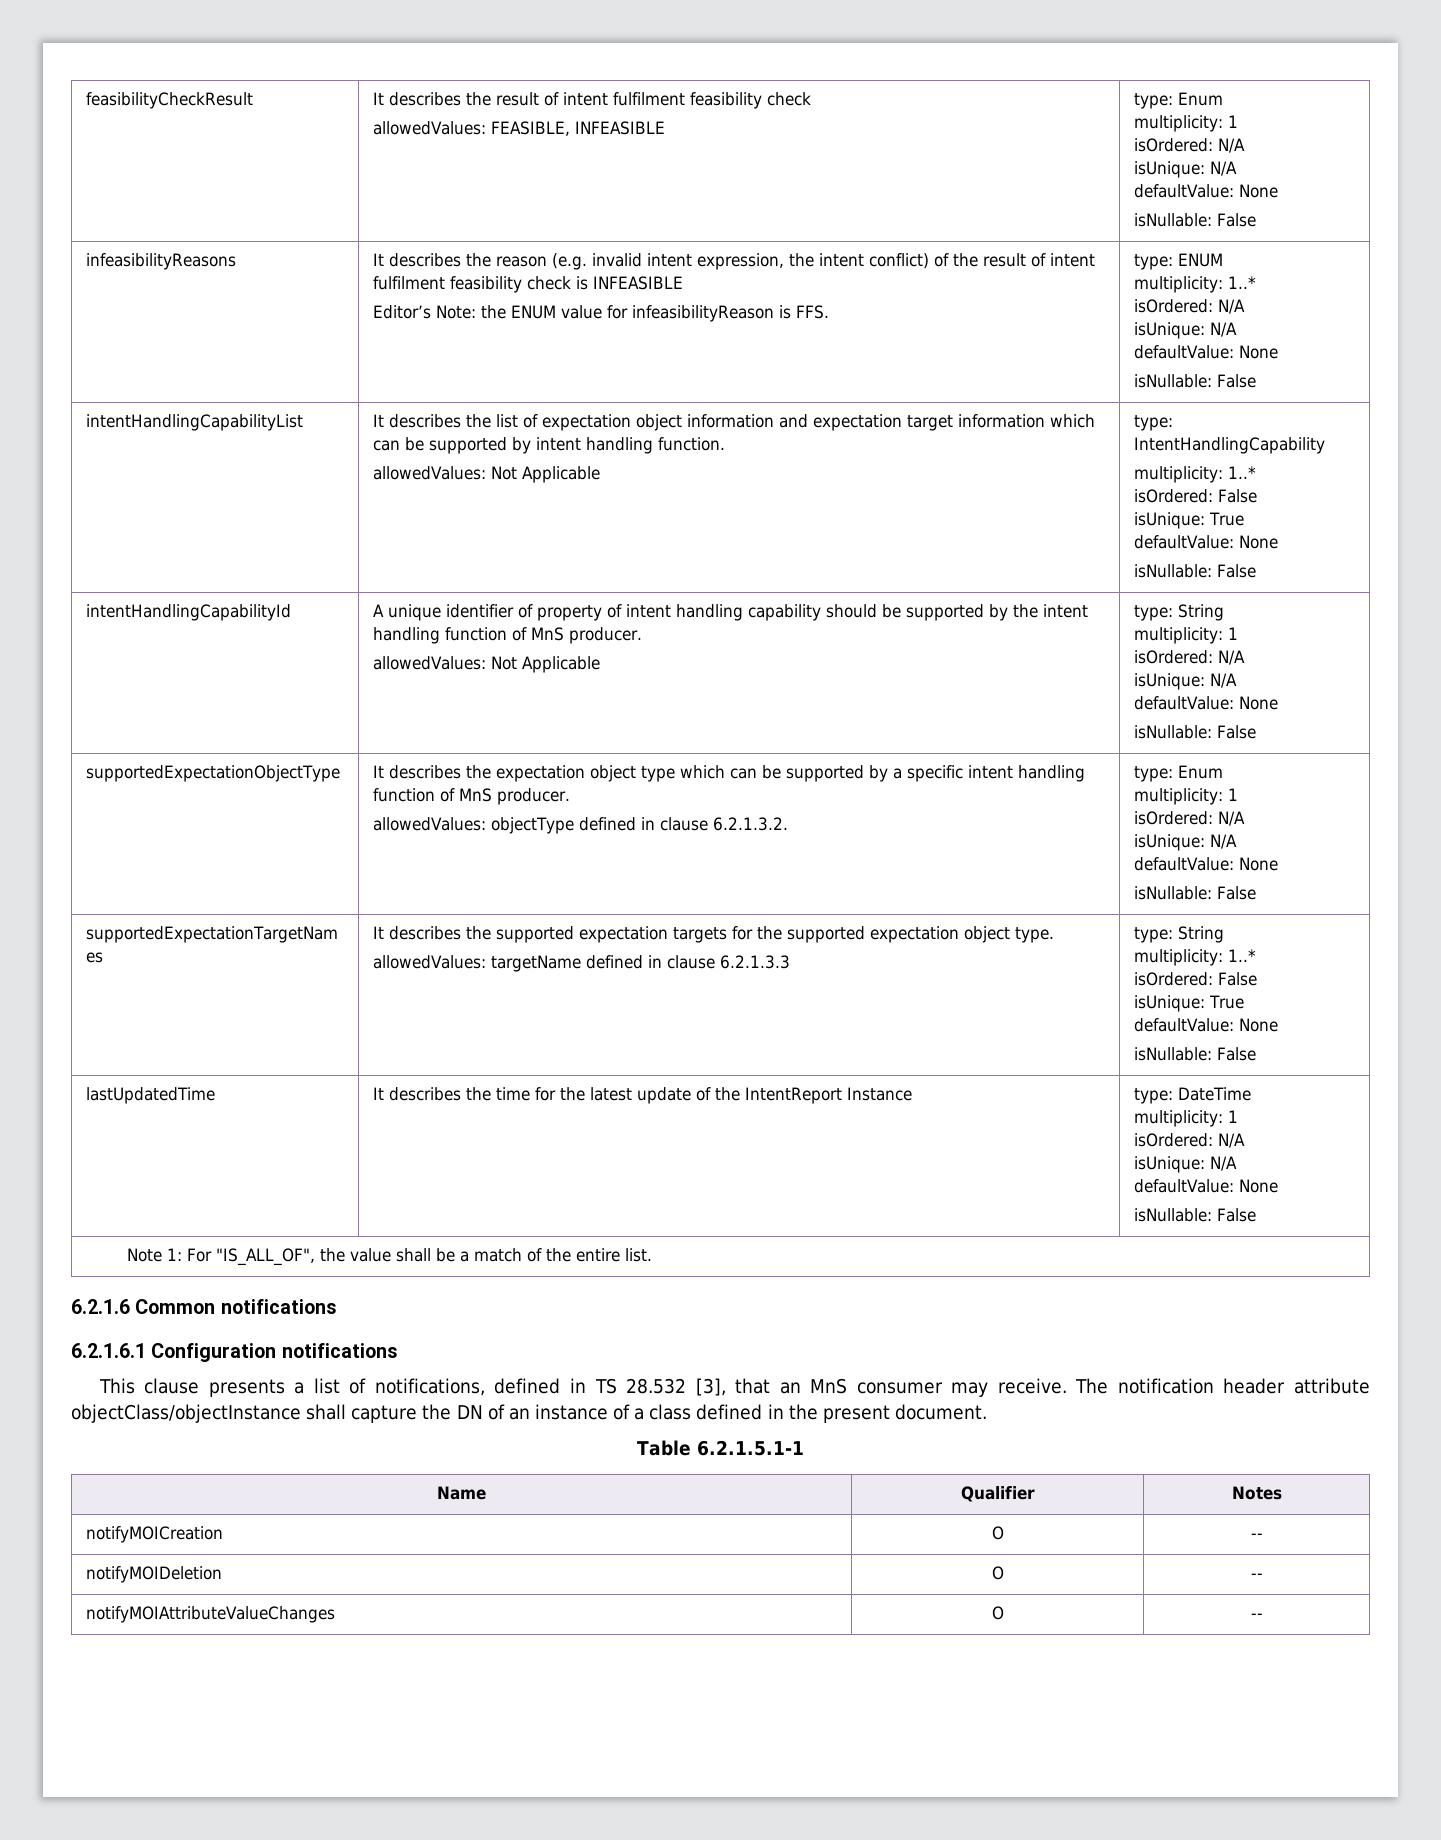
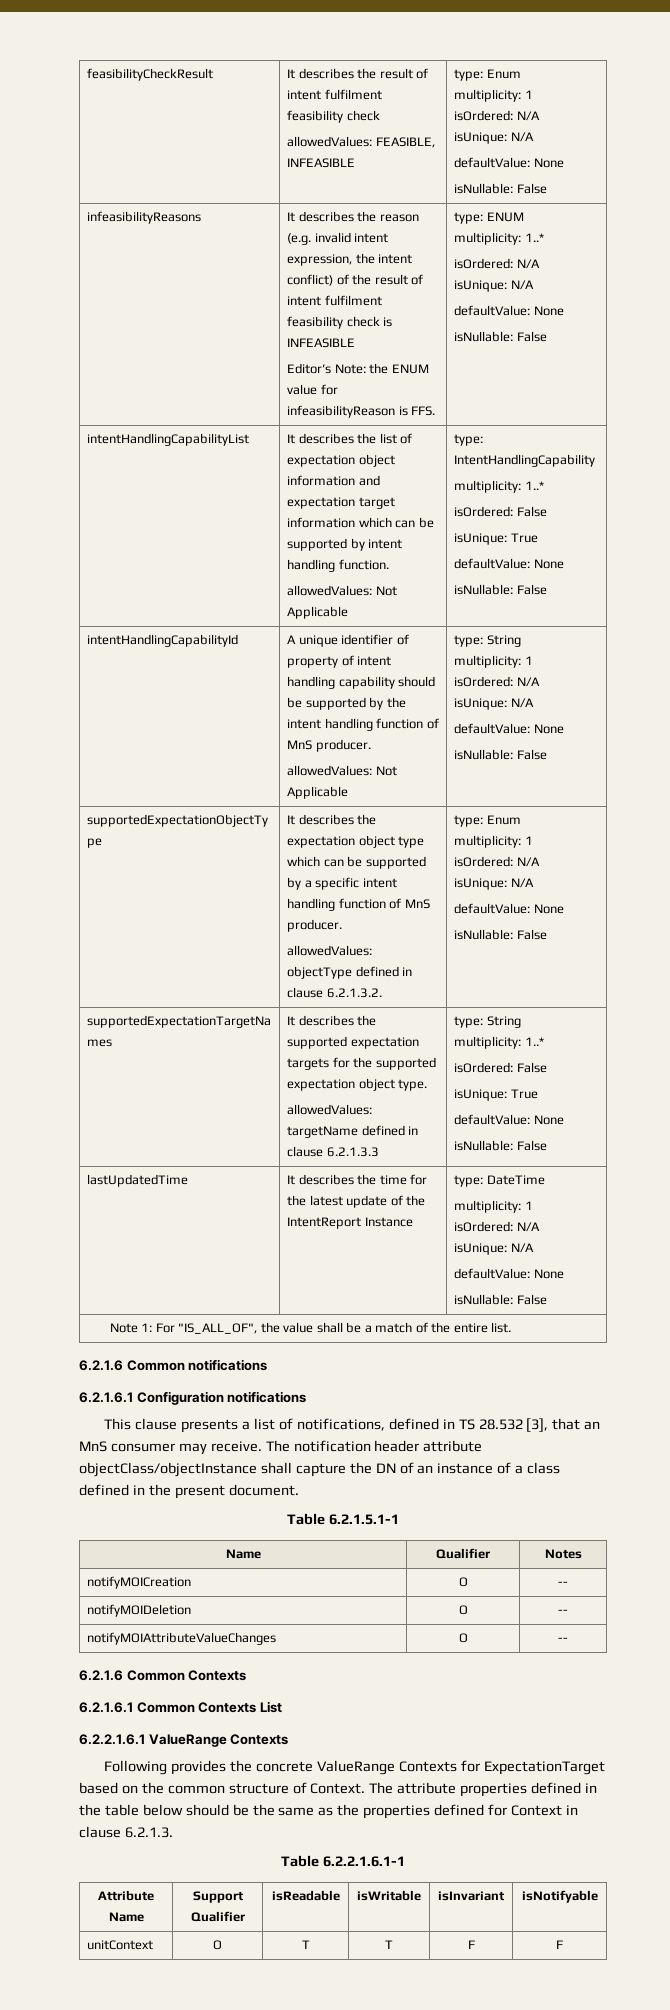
+ 6.2.1.6 Common Contexts
+ 6.2.1.6.1 Common Contexts List
+ 6.2.2.1.6.1 ValueRange Contexts
+ Following provides the concrete ValueRange Contexts for ExpectationTarget based on the common structure of Context. The attribute properties defined in the table below should be the same as the properties defined for Context in clause 6.2.1.3.
+ Table 6.2.2.1.6.1-1
+ Attribute Name | Support Qualifier | isReadable | isWritable | isInvariant | isNotifyable
+ unitContext | O | T | T | F | F

